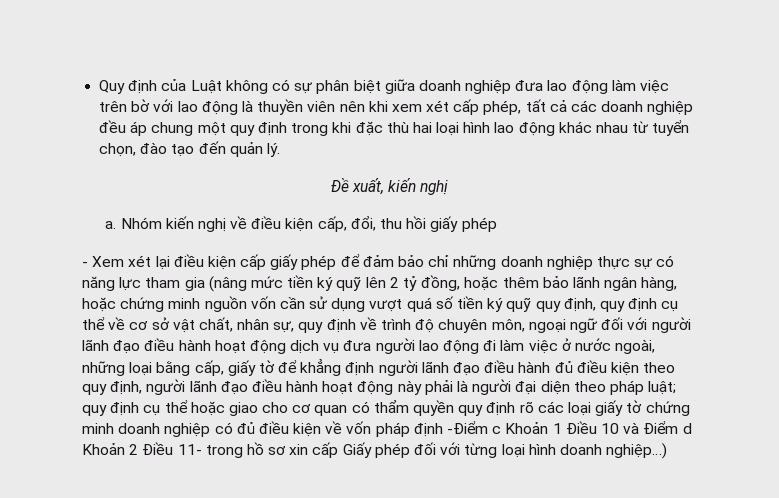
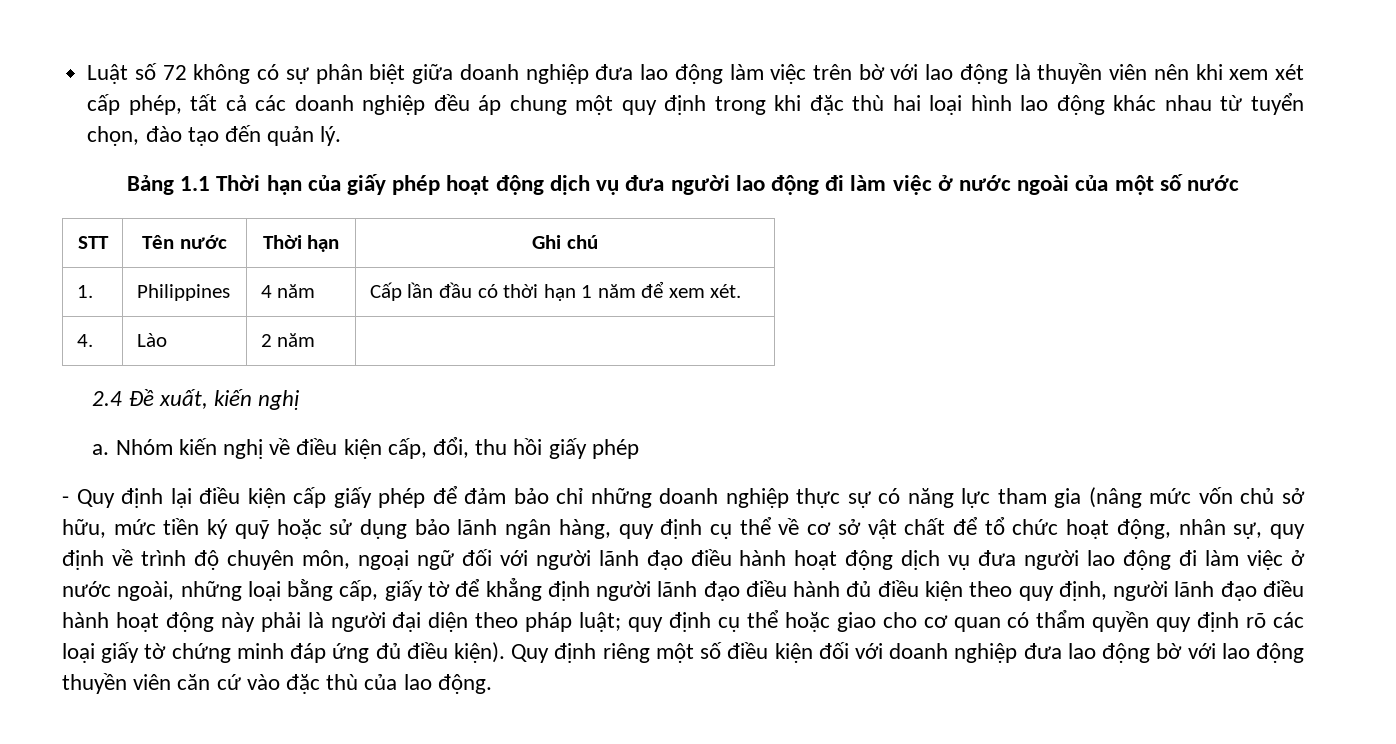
- Quy định của Luật không có sự phân biệt giữa doanh nghiệp đưa lao động làm việc trên bờ với lao động là thuyền viên nên khi xem xét cấp phép, tất cả các doanh nghiệp đều áp chung một quy định trong khi đặc thù hai loại hình lao động khác nhau từ tuyển chọn, đào tạo đến quản lý.
+ Luật số 72 không có sự phân biệt giữa doanh nghiệp đưa lao động làm việc trên bờ với lao động là thuyền viên nên khi xem xét cấp phép, tất cả các doanh nghiệp đều áp chung một quy định trong khi đặc thù hai loại hình lao động khác nhau từ tuyển chọn, đào tạo đến quản lý.
- Đề xuất, kiến nghị
+ Bảng 1.1 Thời hạn của giấy phép hoạt động dịch vụ đưa người lao động đi làm việc ở nước ngoài của một số nước
+ STT | Tên nước | Thời hạn | Ghi chú
+ 1. | Philippines | 4 năm | Cấp lần đầu có thời hạn 1 năm để xem xét.
+ 4. | Lào | 2 năm |
+ 2.4 Đề xuất, kiến nghị
- - Xem xét lại điều kiện cấp giấy phép để đảm bảo chỉ những doanh nghiệp thực sự có năng lực tham gia (nâng mức tiền ký quỹ lên 2 tỷ đồng, hoặc thêm bảo lãnh ngân hàng, hoặc chứng minh nguồn vốn cần sử dụng vượt quá số tiền ký quỹ quy định, quy định cụ thể về cơ sở vật chất, nhân sự, quy định về trình độ chuyên môn, ngoại ngữ đối với người lãnh đạo điều hành hoạt động dịch vụ đưa người lao động đi làm việc ở nước ngoài, những loại bằng cấp, giấy tờ để khẳng định người lãnh đạo điều hành đủ điều kiện theo quy định, người lãnh đạo điều hành hoạt động này phải là người đại diện theo pháp luật;
+ - Quy định lại điều kiện cấp giấy phép để đảm bảo chỉ những doanh nghiệp thực sự có năng lực tham gia (nâng mức vốn chủ sở hữu, mức tiền ký quỹ hoặc sử dụng bảo lãnh ngân hàng, quy định cụ thể về cơ sở vật chất để tổ chức hoạt động, nhân sự, quy định về trình độ chuyên môn, ngoại ngữ đối với người lãnh đạo điều hành hoạt động dịch vụ đưa người lao động đi làm việc ở nước ngoài, những loại bằng cấp, giấy tờ để khẳng định người lãnh đạo điều hành đủ điều kiện theo quy định, người lãnh đạo điều hành hoạt động này phải là người đại diện theo pháp luật;
- quy định cụ thể hoặc giao cho cơ quan có thẩm quyền quy định rõ các loại giấy tờ chứng minh doanh nghiệp có đủ điều kiện về vốn pháp định -Điểm c Khoản 1 Điều 10 và Điểm d Khoản 2 Điều 11- trong hồ sơ xin cấp Giấy phép đối với từng loại hình doanh nghiệp…)
+ quy định cụ thể hoặc giao cho cơ quan có thẩm quyền quy định rõ các loại giấy tờ chứng minh đáp ứng đủ điều kiện). Quy định riêng một số điều kiện đối với doanh nghiệp đưa lao động bờ với lao động thuyền viên căn cứ vào đặc thù của lao động.

